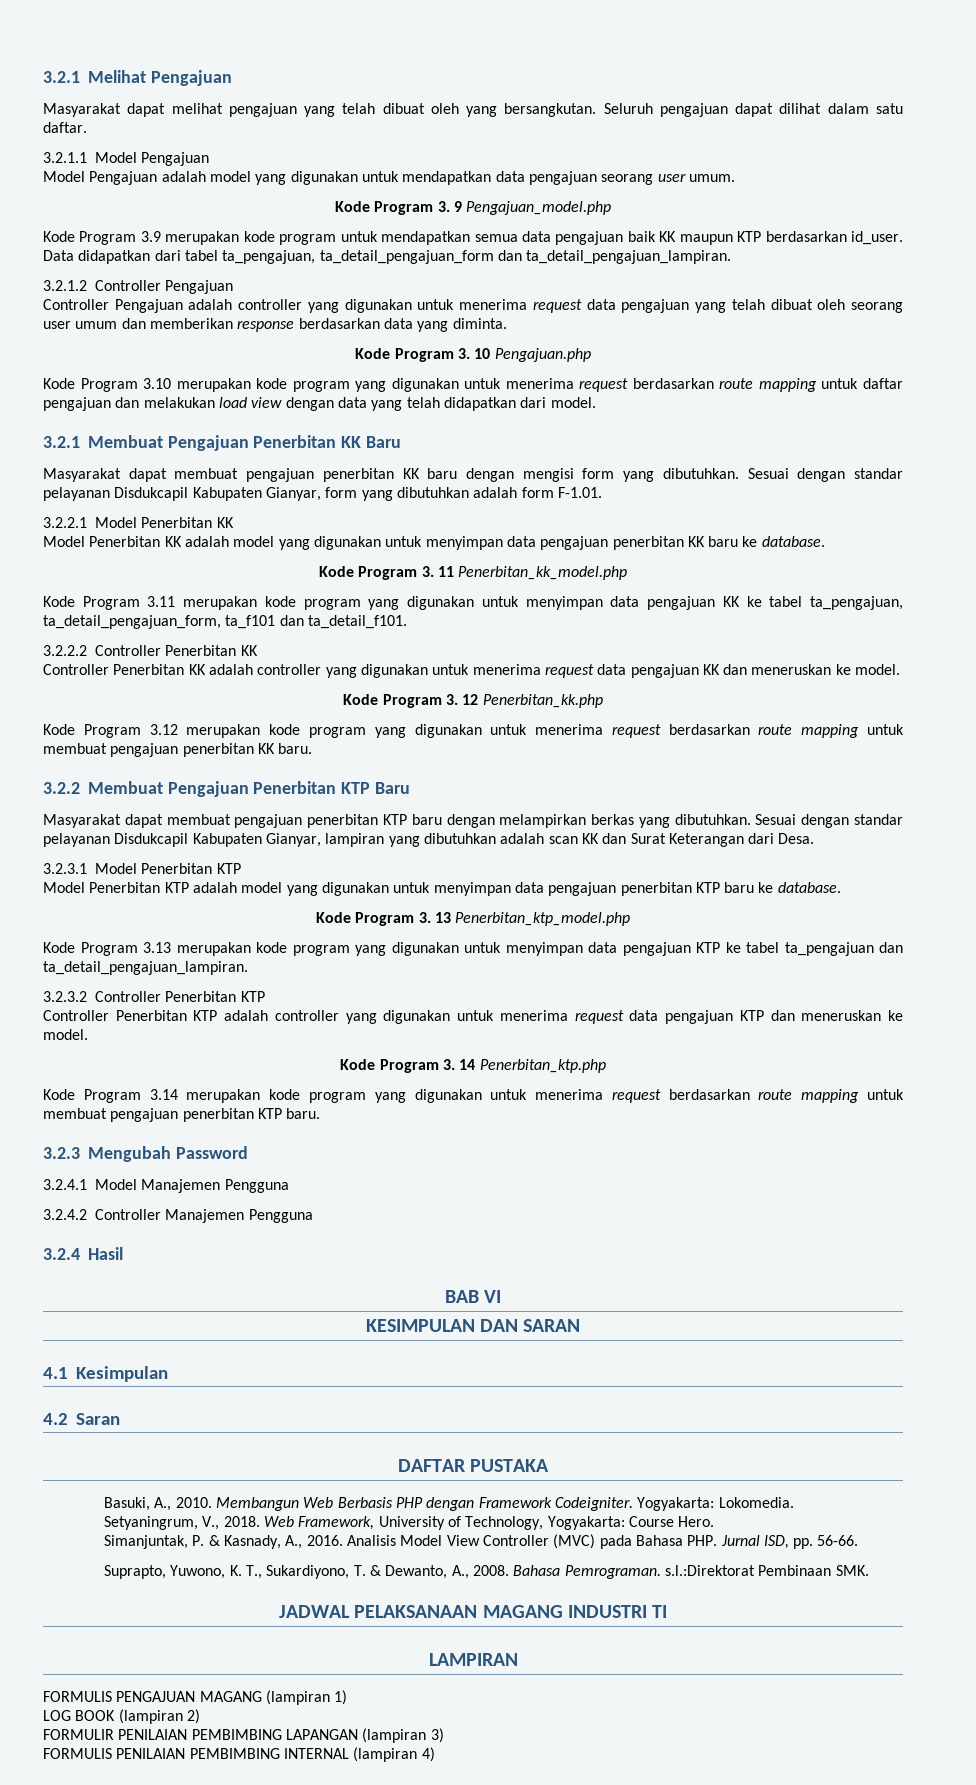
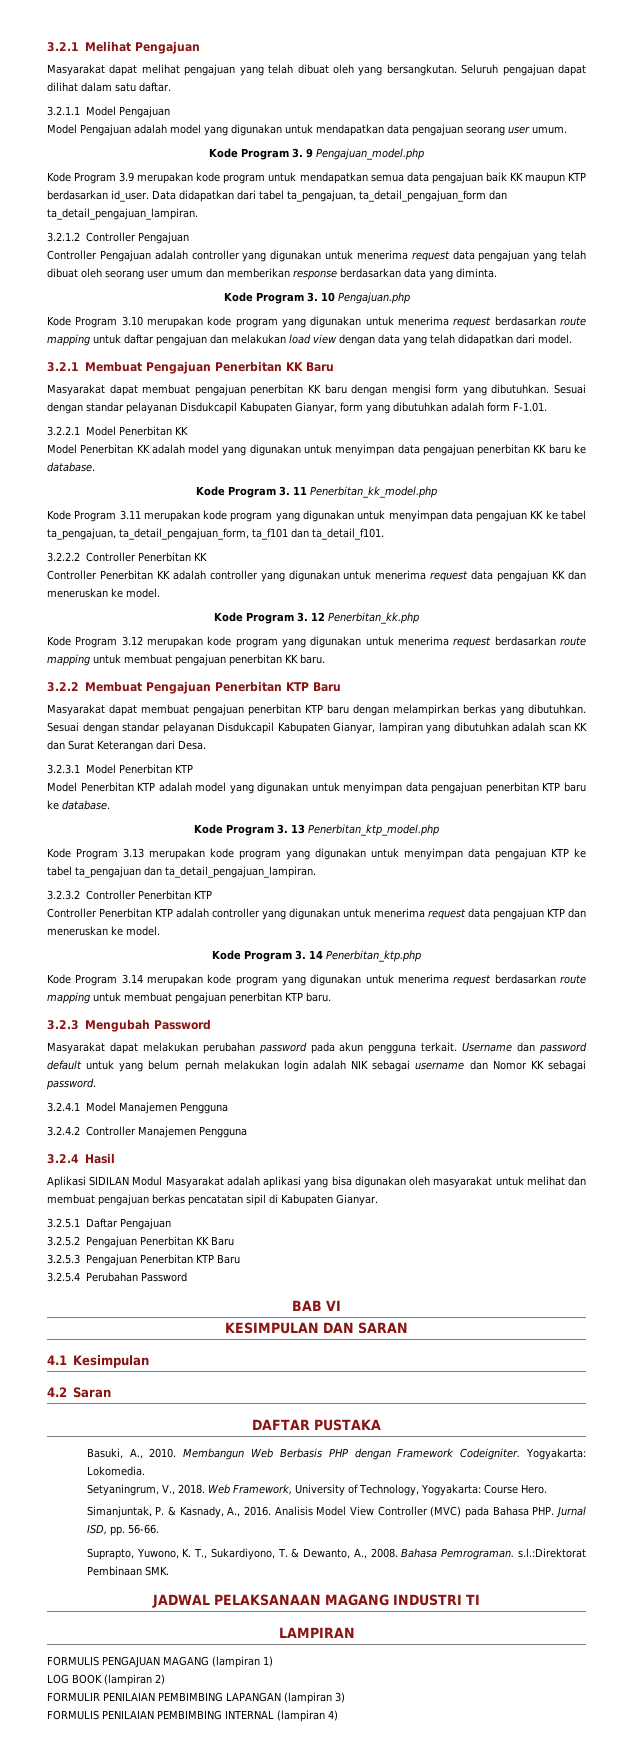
+ Masyarakat dapat melakukan perubahan password pada akun pengguna terkait. Username dan password default untuk yang belum pernah melakukan login adalah NIK sebagai username dan Nomor KK sebagai password.
+ Aplikasi SIDILAN Modul Masyarakat adalah aplikasi yang bisa digunakan oleh masyarakat untuk melihat dan membuat pengajuan berkas pencatatan sipil di Kabupaten Gianyar.
+ 3.2.5.1 Daftar Pengajuan
+ 3.2.5.2 Pengajuan Penerbitan KK Baru
+ 3.2.5.3 Pengajuan Penerbitan KTP Baru
+ 3.2.5.4 Perubahan Password

